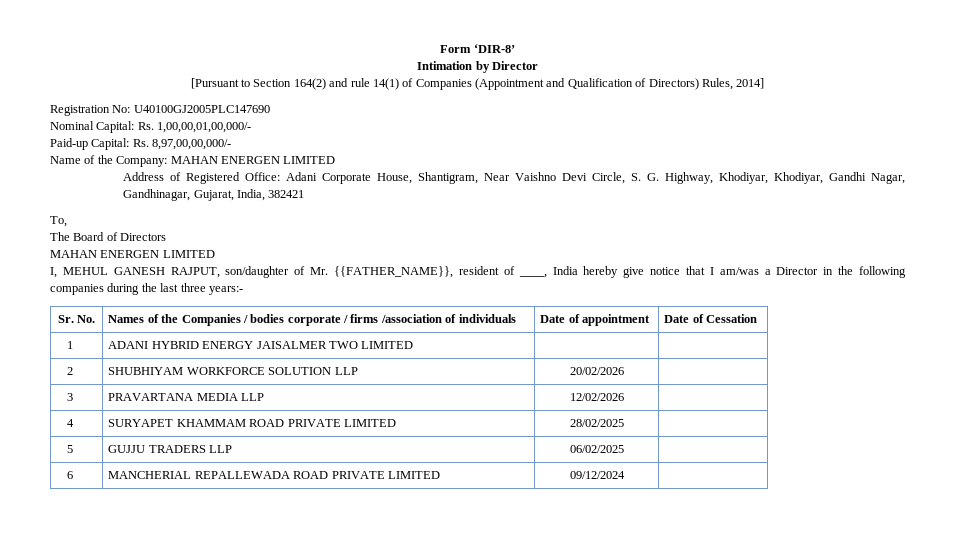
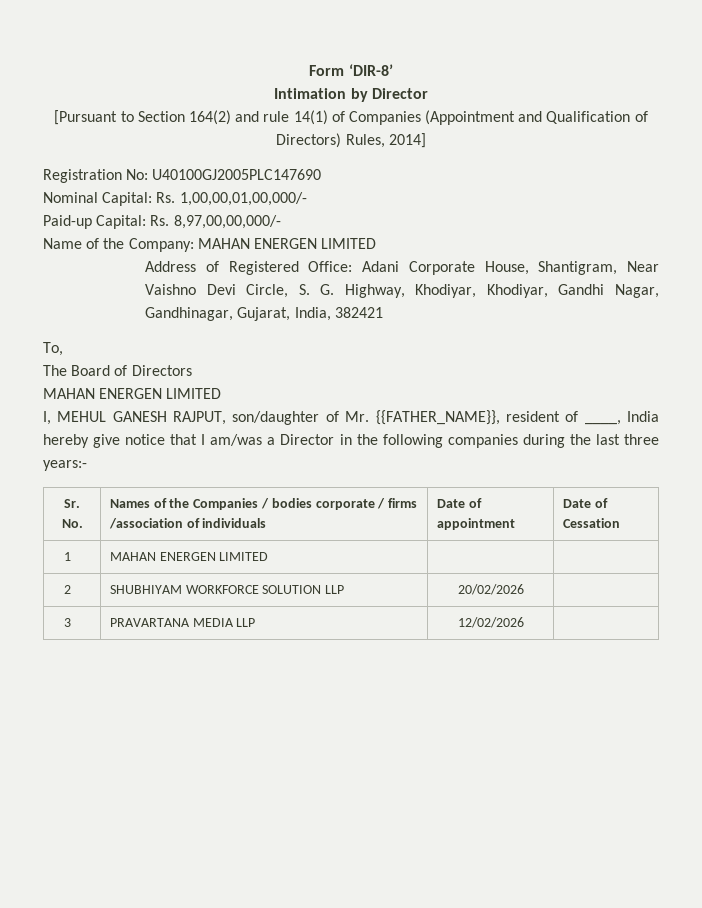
- 1 | ADANI HYBRID ENERGY JAISALMER TWO LIMITED | |
+ 1 | MAHAN ENERGEN LIMITED | |
- 4 | SURYAPET KHAMMAM ROAD PRIVATE LIMITED | 28/02/2025 |
- 5 | GUJJU TRADERS LLP | 06/02/2025 |
- 6 | MANCHERIAL REPALLEWADA ROAD PRIVATE LIMITED | 09/12/2024 |

